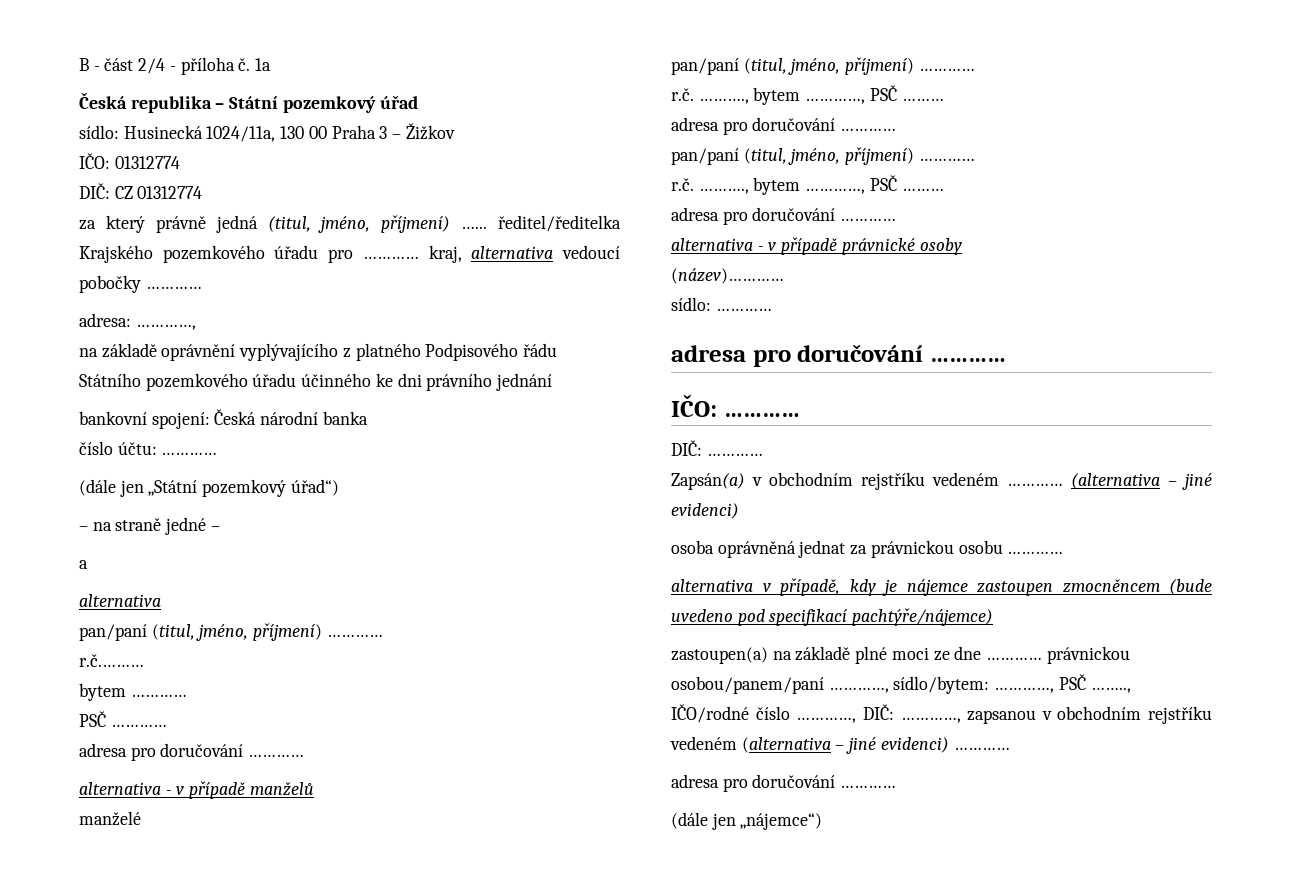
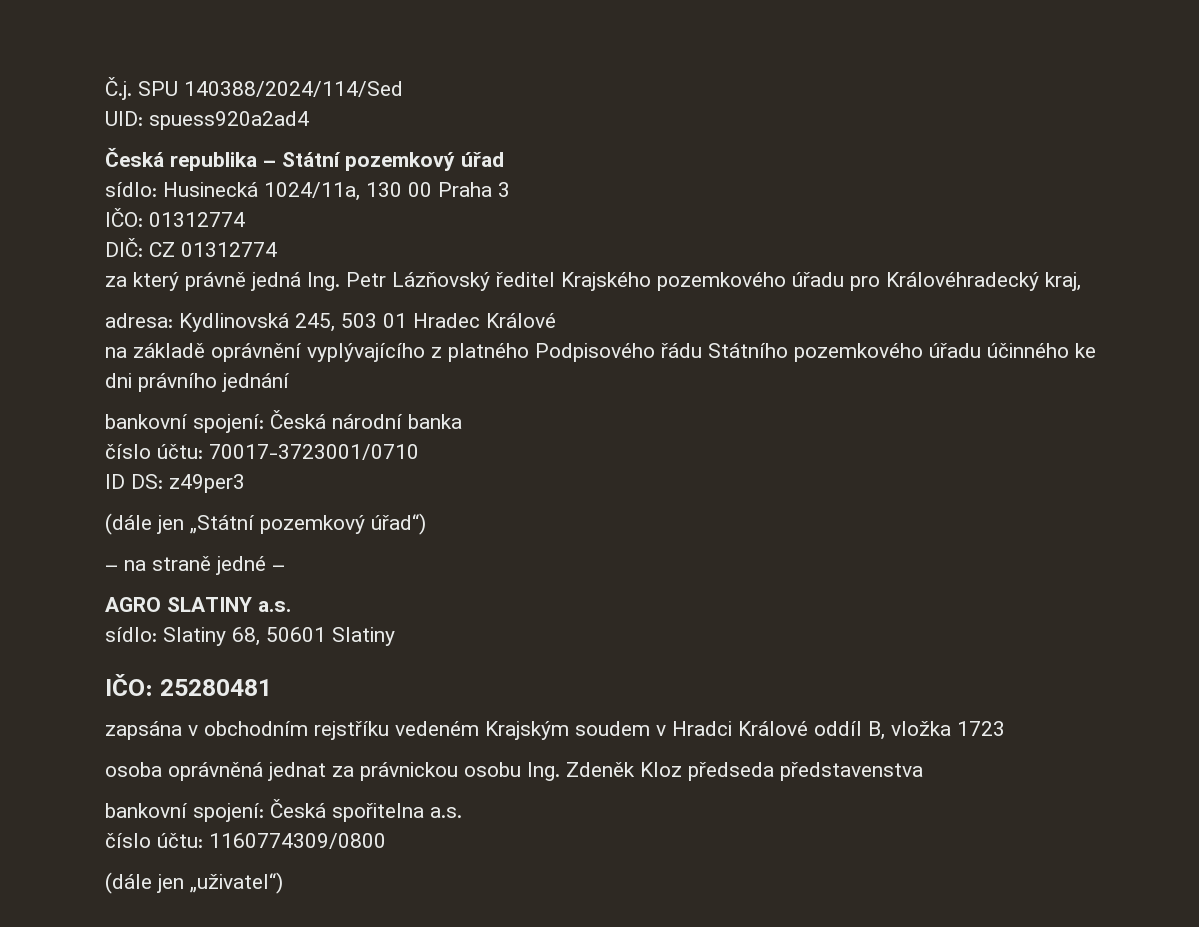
- B - část 2/4 - příloha č. 1a
+ Č.j. SPU 140388/2024/114/Sed
+ UID: spuess920a2ad4
- sídlo: Husinecká 1024/11a, 130 00 Praha 3 – Žižkov
+ sídlo: Husinecká 1024/11a, 130 00 Praha 3
- za který právně jedná (titul, jméno, příjmení) …... ředitel/ředitelka Krajského pozemkového úřadu pro ………… kraj, alternativa vedoucí pobočky …………
- adresa: …………,
+ za který právně jedná Ing. Petr Lázňovský ředitel Krajského pozemkového úřadu pro Královéhradecký kraj,
+ adresa: Kydlinovská 245, 503 01 Hradec Králové
- číslo účtu: …………
+ číslo účtu: 70017-3723001/0710
+ ID DS: z49per3
- a
- alternativa
- pan/paní (titul, jméno, příjmení) …………
- r.č.………
- bytem …………
- PSČ …………
- adresa pro doručování …………
- alternativa - v případě manželů
- manželé
- pan/paní (titul, jméno, příjmení) …………
- r.č. ………., bytem …………, PSČ ………
- adresa pro doručování …………
- pan/paní (titul, jméno, příjmení) …………
- r.č. ………., bytem …………, PSČ ………
- adresa pro doručování …………
- alternativa - v případě právnické osoby
- (název)…………
- sídlo: …………
- adresa pro doručování …………
- IČO: …………
- DIČ: …………
- Zapsán(a) v obchodním rejstříku vedeném ………… (alternativa – jiné evidenci)
+ AGRO SLATINY a.s.
+ sídlo: Slatiny 68, 50601 Slatiny
+ IČO: 25280481
+ zapsána v obchodním rejstříku vedeném Krajským soudem v Hradci Králové oddíl B, vložka 1723
- osoba oprávněná jednat za právnickou osobu …………
- alternativa v případě, kdy je nájemce zastoupen zmocněncem (bude uvedeno pod specifikací pachtýře/nájemce)
- zastoupen(a) na základě plné moci ze dne ………… právnickou osobou/panem/paní …………, sídlo/bytem: …………, PSČ …….., IČO/rodné číslo …………, DIČ: …………, zapsanou v obchodním rejstříku vedeném (alternativa – jiné evidenci) …………
- adresa pro doručování …………
- (dále jen „nájemce“)
+ osoba oprávněná jednat za právnickou osobu Ing. Zdeněk Kloz předseda představenstva
+ bankovní spojení: Česká spořitelna a.s.
+ číslo účtu: 1160774309/0800
+ (dále jen „uživatel“)

